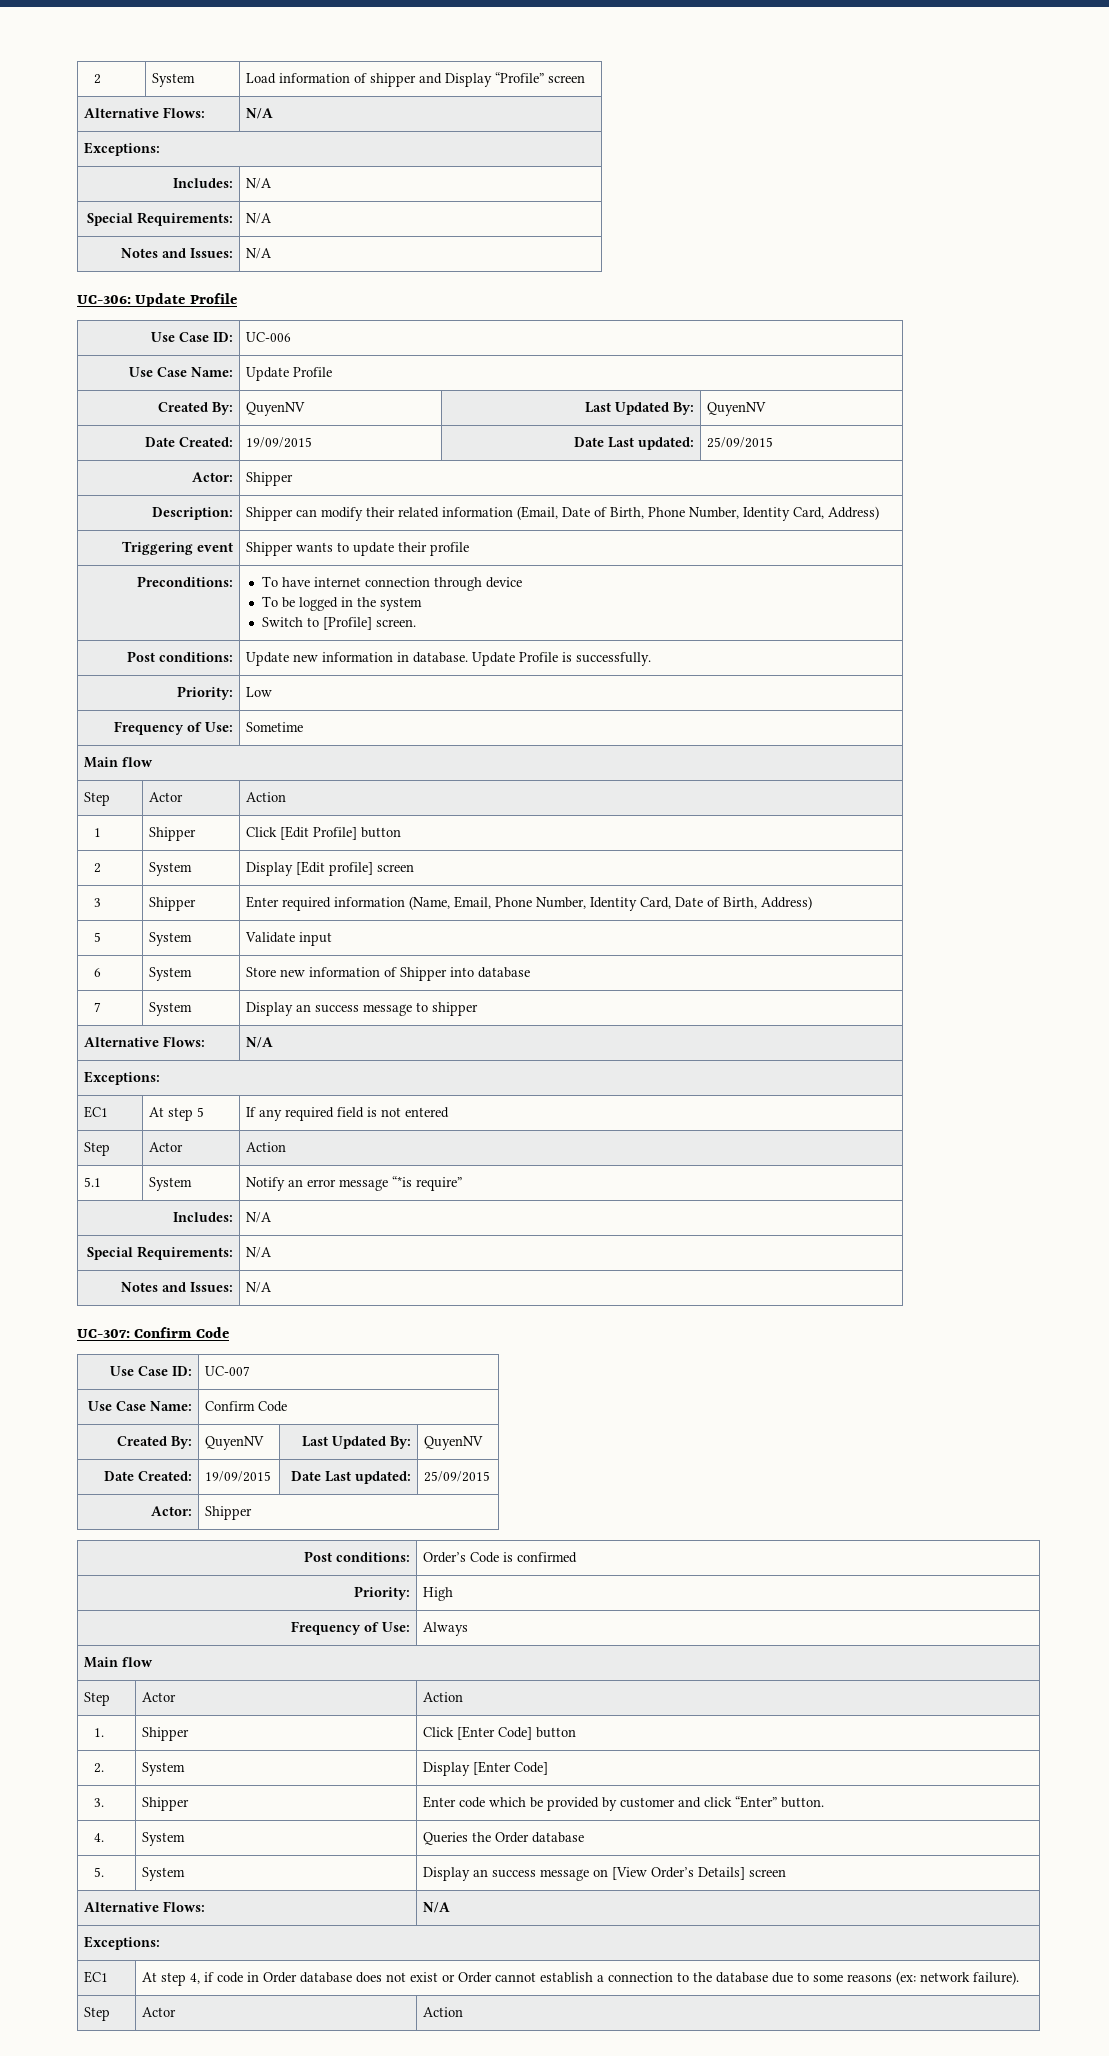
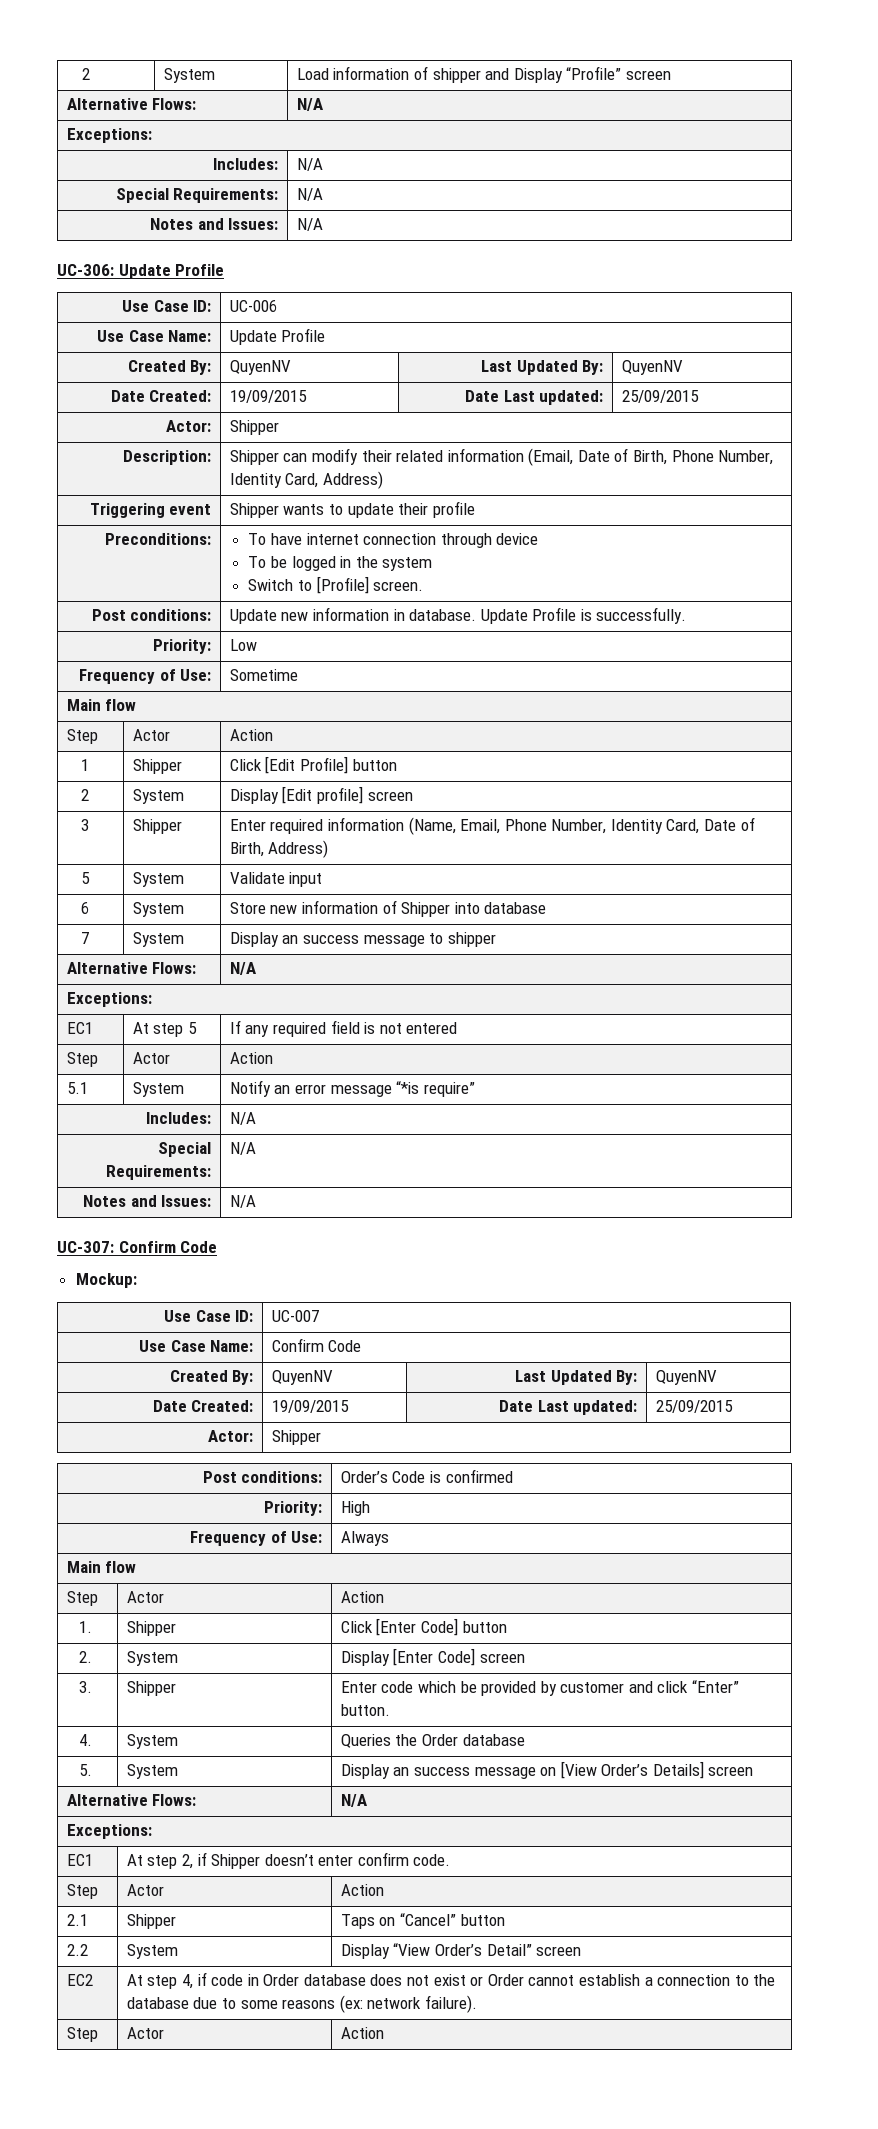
+ Mockup:
- 2. | System | Display [Enter Code]
+ 2. | System | Display [Enter Code] screen
- EC1 | At step 4, if code in Order database does not exist or Order cannot establish a connection to the database due to some reasons (ex: network failure).
+ EC1 | At step 2, if Shipper doesn’t enter confirm code.
+ Step | Actor | Action
+ 2.1 | Shipper | Taps on “Cancel” button
+ 2.2 | System | Display “View Order’s Detail” screen
+ EC2 | At step 4, if code in Order database does not exist or Order cannot establish a connection to the database due to some reasons (ex: network failure).

